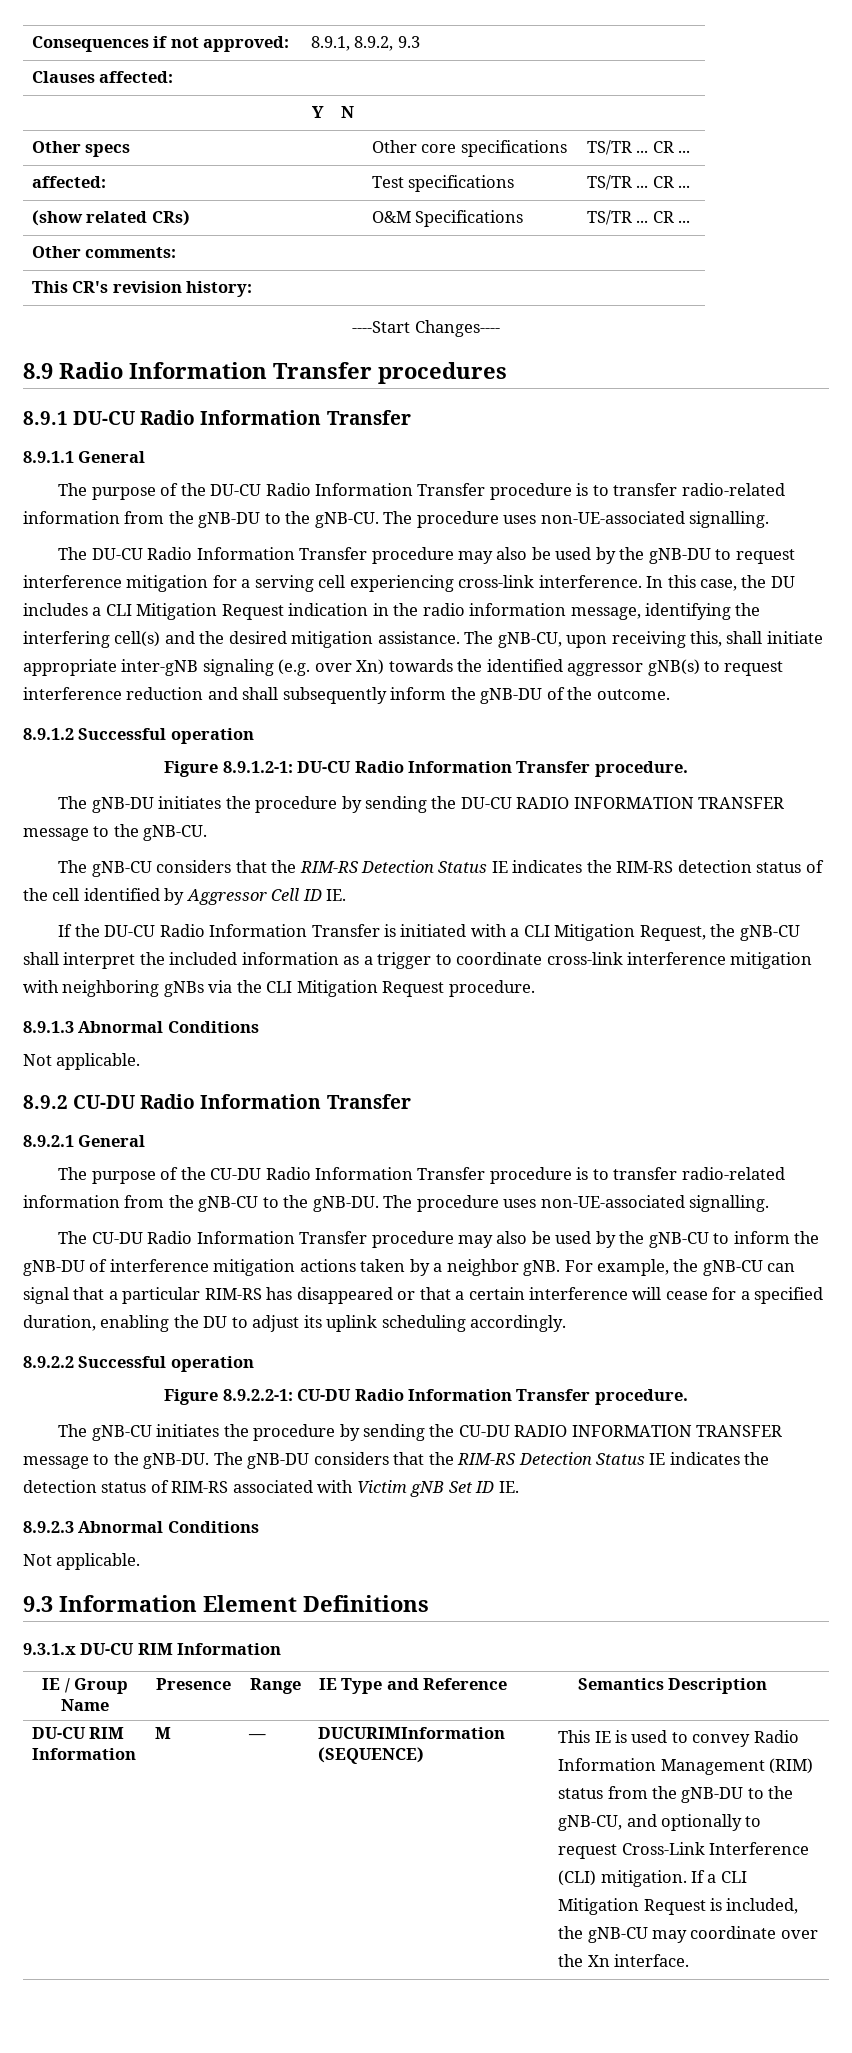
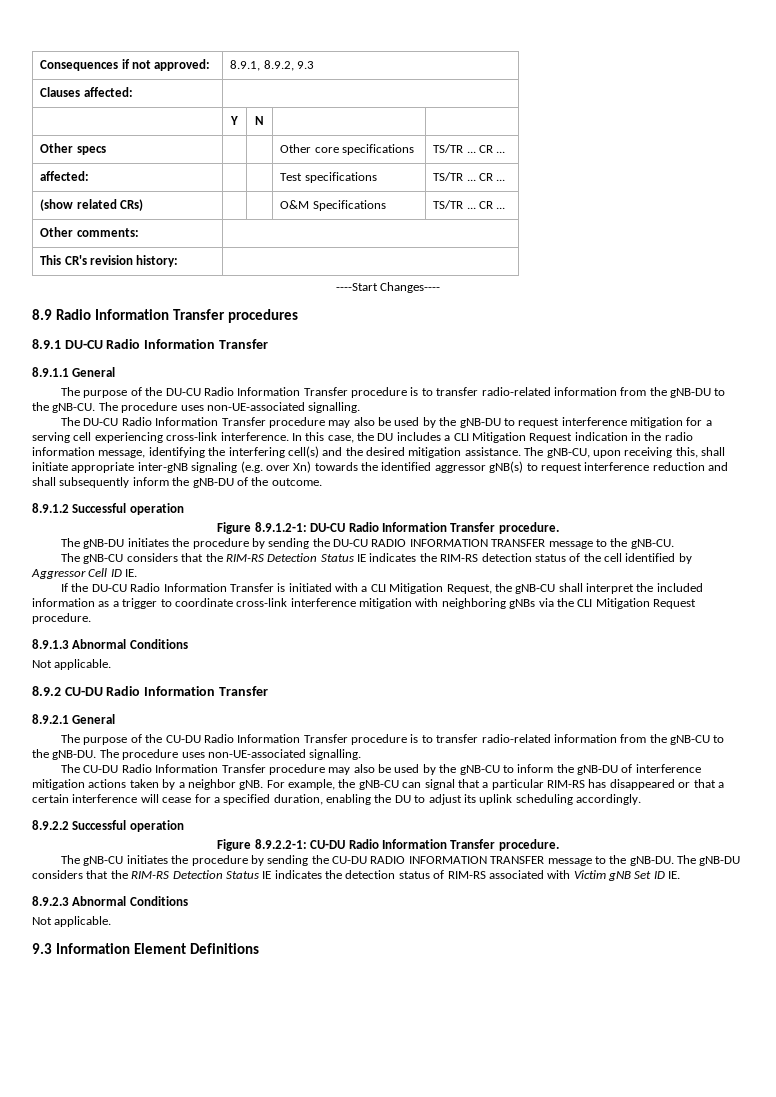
- 9.3.1.x DU-CU RIM Information
- IE / Group Name | Presence | Range | IE Type and Reference | Semantics Description
- DU-CU RIM Information | M | — | DUCURIMInformation (SEQUENCE) | This IE is used to convey Radio Information Management (RIM) status from the gNB-DU to the gNB-CU, and optionally to request Cross-Link Interference (CLI) mitigation. If a CLI Mitigation Request is included, the gNB-CU may coordinate over the Xn interface.

